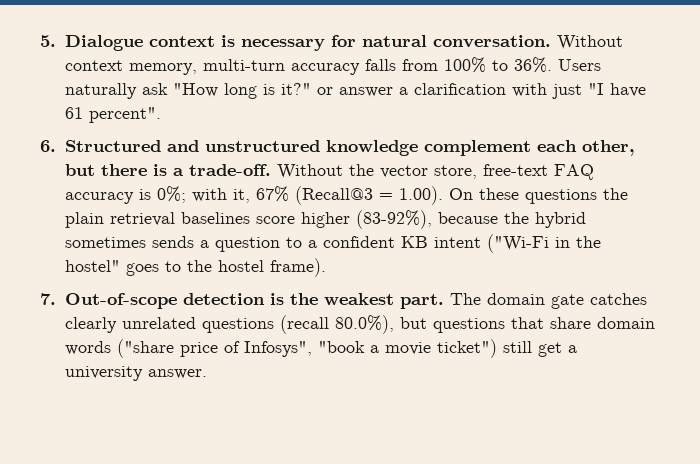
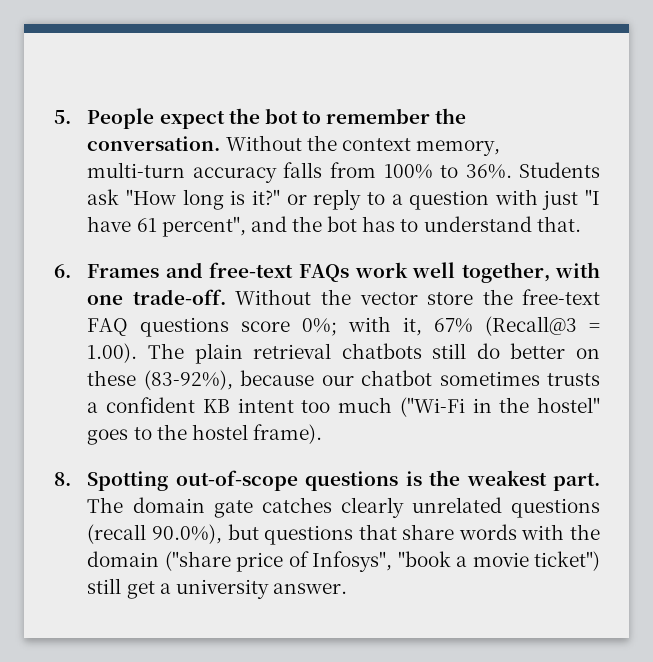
- 5. Dialogue context is necessary for natural conversation.
+ 5. People expect the bot to remember the conversation.
- Without context memory, multi-turn accuracy falls from 100% to 36%.
+ Without the context memory, multi-turn accuracy falls from 100% to 36%.
- Users naturally ask "How long is it?" or answer a clarification with just "I have 61 percent".
- 6. Structured and unstructured knowledge complement each other, but there is a trade-off. Without the vector store, free-text FAQ accuracy is 0%; with it, 67% (Recall@3 = 1.00). On these questions the plain retrieval baselines score higher (83-92%), because the hybrid sometimes sends a question to a confident KB intent ("Wi-Fi in the hostel" goes to the hostel frame).
+ Students ask "How long is it?" or reply to a question with just "I have 61 percent", and the bot has to understand that.
+ 6. Frames and free-text FAQs work well together, with one trade-off. Without the vector store the free-text FAQ questions score 0%; with it, 67% (Recall@3 = 1.00). The plain retrieval chatbots still do better on these (83-92%), because our chatbot sometimes trusts a confident KB intent too much ("Wi-Fi in the hostel" goes to the hostel frame).
- 7. Out-of-scope detection is the weakest part.
+ 8. Spotting out-of-scope questions is the weakest part.
- The domain gate catches clearly unrelated questions (recall 80.0%), but questions that share domain words ("share price of Infosys", "book a movie ticket") still get a university answer.
+ The domain gate catches clearly unrelated questions (recall 90.0%), but questions that share words with the domain ("share price of Infosys", "book a movie ticket") still get a university answer.

